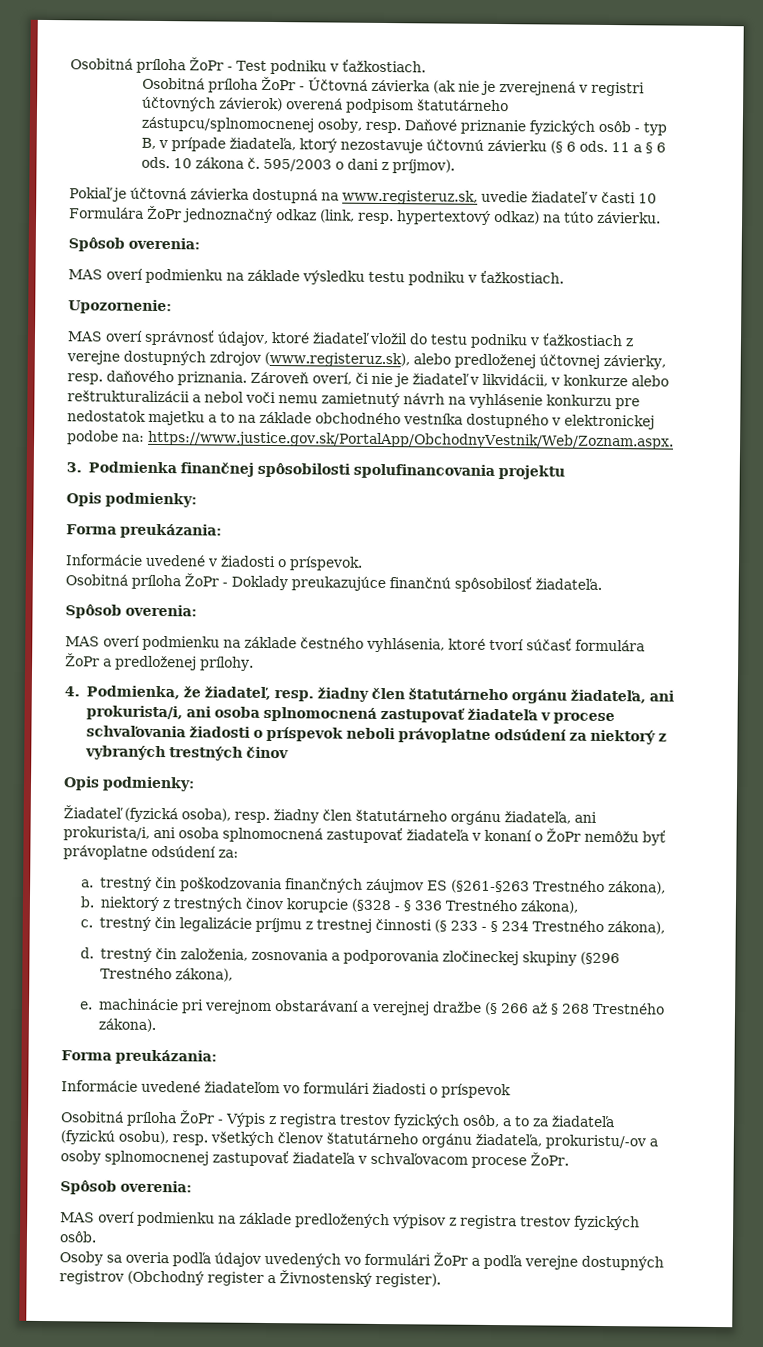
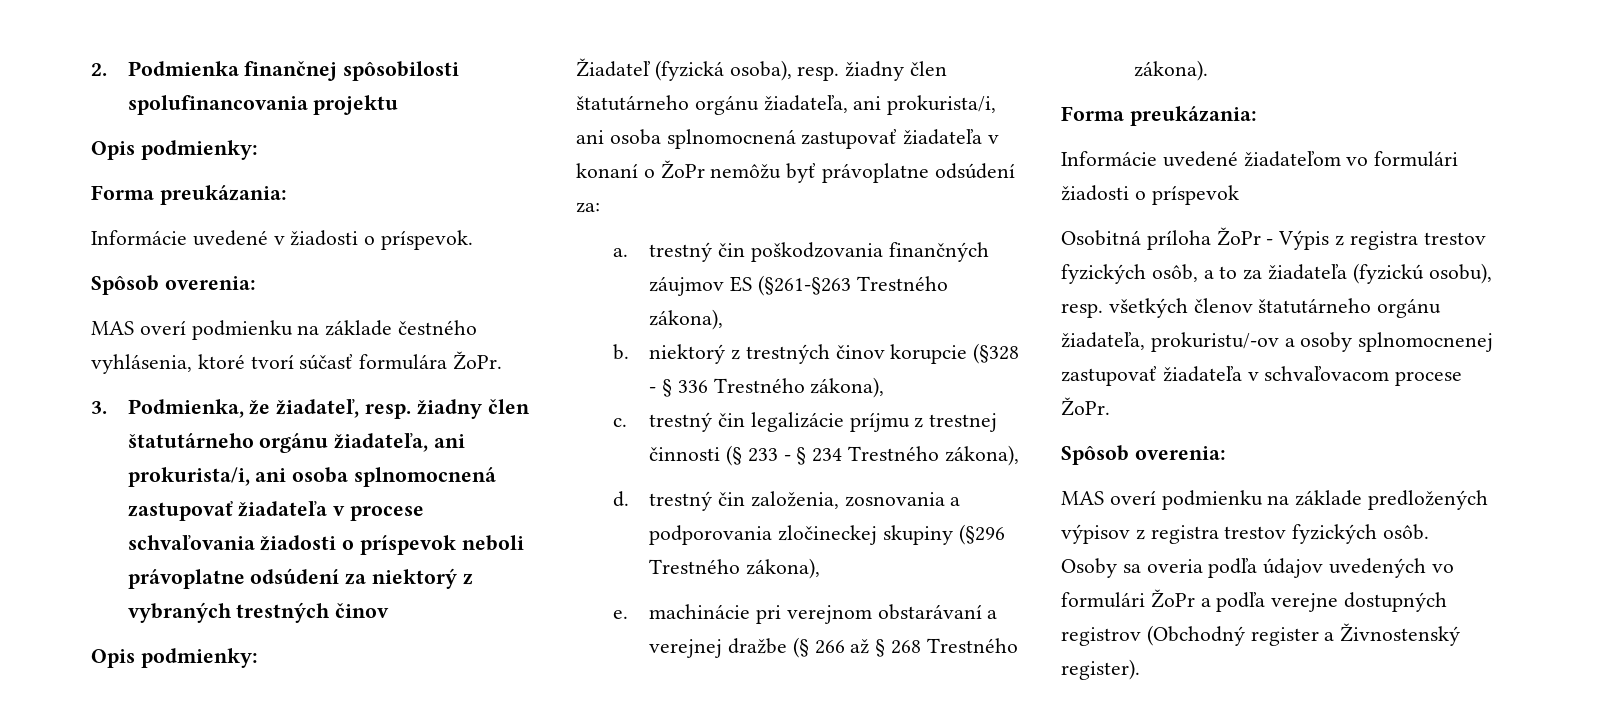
- Osobitná príloha ŽoPr - Test podniku v ťažkostiach.
- Osobitná príloha ŽoPr - Účtovná závierka (ak nie je zverejnená v registri účtovných závierok) overená podpisom štatutárneho zástupcu/splnomocnenej osoby, resp. Daňové priznanie fyzických osôb - typ B, v prípade žiadateľa, ktorý nezostavuje účtovnú závierku (§ 6 ods. 11 a § 6 ods. 10 zákona č. 595/2003 o dani z príjmov).
- Pokiaľ je účtovná závierka dostupná na www.registeruz.sk, uvedie žiadateľ v časti 10 Formulára ŽoPr jednoznačný odkaz (link, resp. hypertextový odkaz) na túto závierku.
- Spôsob overenia:
- MAS overí podmienku na základe výsledku testu podniku v ťažkostiach.
- Upozornenie:
- MAS overí správnosť údajov, ktoré žiadateľ vložil do testu podniku v ťažkostiach z verejne dostupných zdrojov (www.registeruz.sk), alebo predloženej účtovnej závierky, resp. daňového priznania. Zároveň overí, či nie je žiadateľ v likvidácii, v konkurze alebo reštrukturalizácii a nebol voči nemu zamietnutý návrh na vyhlásenie konkurzu pre nedostatok majetku a to na základe obchodného vestníka dostupného v elektronickej podobe na: https://www.justice.gov.sk/PortalApp/ObchodnyVestnik/Web/Zoznam.aspx.
- 3. Podmienka finančnej spôsobilosti spolufinancovania projektu
+ 2. Podmienka finančnej spôsobilosti spolufinancovania projektu
- Osobitná príloha ŽoPr - Doklady preukazujúce finančnú spôsobilosť žiadateľa.
- MAS overí podmienku na základe čestného vyhlásenia, ktoré tvorí súčasť formulára ŽoPr a predloženej prílohy.
- 4. Podmienka, že žiadateľ, resp. žiadny člen štatutárneho orgánu žiadateľa, ani prokurista/i, ani osoba splnomocnená zastupovať žiadateľa v procese schvaľovania žiadosti o príspevok neboli právoplatne odsúdení za niektorý z vybraných trestných činov
+ MAS overí podmienku na základe čestného vyhlásenia, ktoré tvorí súčasť formulára ŽoPr.
+ 3. Podmienka, že žiadateľ, resp. žiadny člen štatutárneho orgánu žiadateľa, ani prokurista/i, ani osoba splnomocnená zastupovať žiadateľa v procese schvaľovania žiadosti o príspevok neboli právoplatne odsúdení za niektorý z vybraných trestných činov

